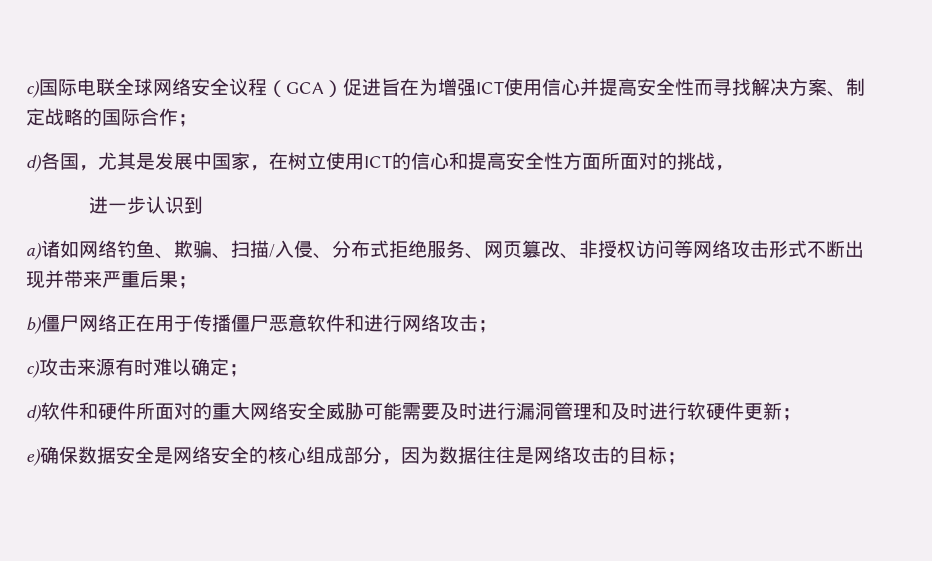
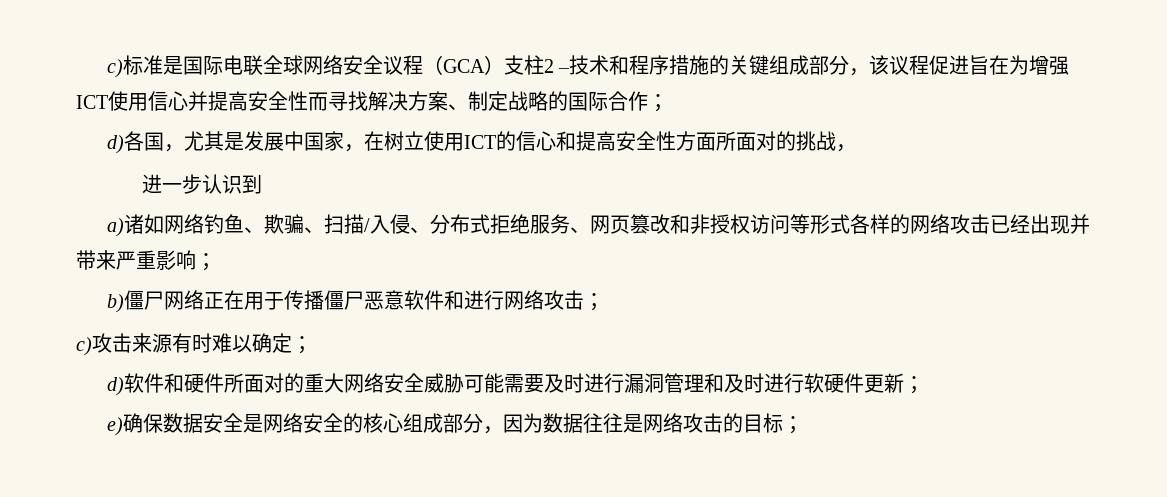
- c)国际电联全球网络安全议程（GCA）促进旨在为增强ICT使用信心并提高安全性而寻找解决方案、制定战略的国际合作；
+ c)标准是国际电联全球网络安全议程（GCA）支柱2 –技术和程序措施的关键组成部分，该议程促进旨在为增强ICT使用信心并提高安全性而寻找解决方案、制定战略的国际合作；
- a)诸如网络钓鱼、欺骗、扫描/入侵、分布式拒绝服务、网页篡改、非授权访问等网络攻击形式不断出现并带来严重后果；
+ a)诸如网络钓鱼、欺骗、扫描/入侵、分布式拒绝服务、网页篡改和非授权访问等形式各样的网络攻击已经出现并带来严重影响；

